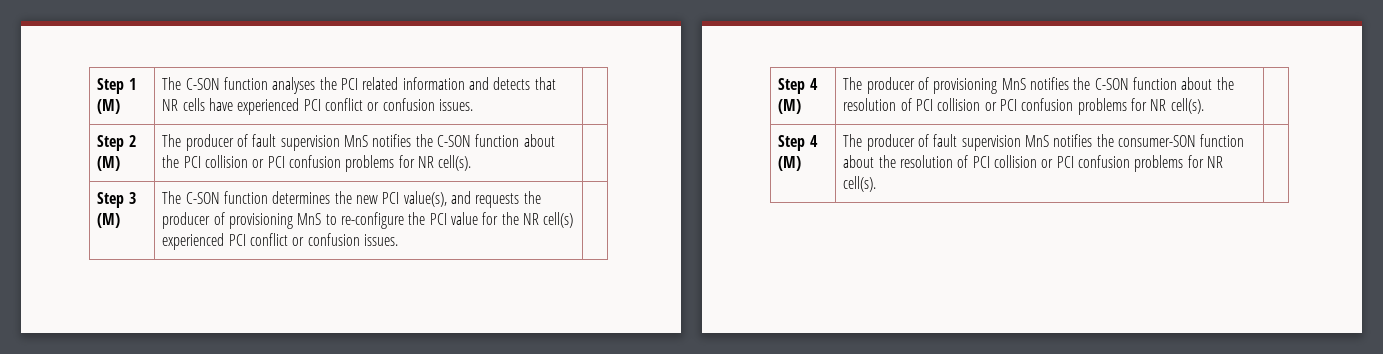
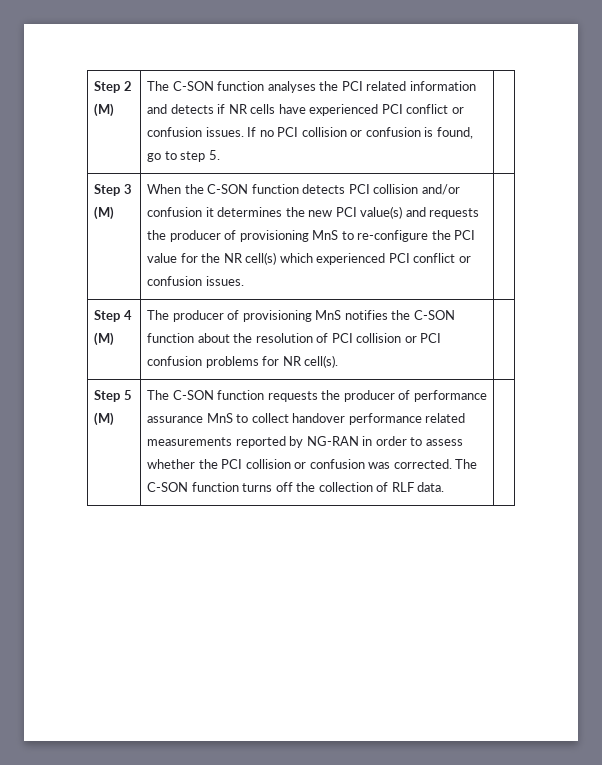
- Step 1 (M) | The C-SON function analyses the PCI related information and detects that NR cells have experienced PCI conflict or confusion issues. |
- Step 2 (M) | The producer of fault supervision MnS notifies the C-SON function about the PCI collision or PCI confusion problems for NR cell(s). |
- Step 3 (M) | The C-SON function determines the new PCI value(s), and requests the producer of provisioning MnS to re-configure the PCI value for the NR cell(s) experienced PCI conflict or confusion issues. |
+ Step 2 (M) | The C-SON function analyses the PCI related information and detects if NR cells have experienced PCI conflict or confusion issues. If no PCI collision or confusion is found, go to step 5. |
+ Step 3 (M) | When the C-SON function detects PCI collision and/or confusion it determines the new PCI value(s) and requests the producer of provisioning MnS to re-configure the PCI value for the NR cell(s) which experienced PCI conflict or confusion issues.
- Step 4 (M) | The producer of fault supervision MnS notifies the consumer-SON function about the resolution of PCI collision or PCI confusion problems for NR cell(s).
+ Step 5 (M) | The C-SON function requests the producer of performance assurance MnS to collect handover performance related measurements reported by NG-RAN in order to assess whether the PCI collision or confusion was corrected. The C-SON function turns off the collection of RLF data.

